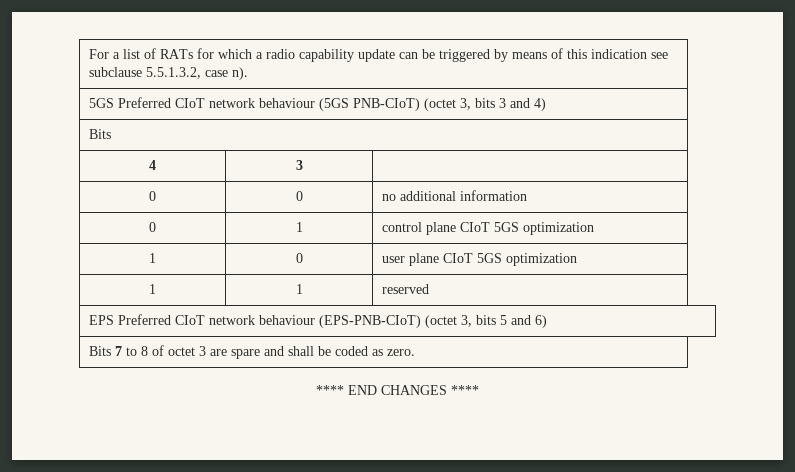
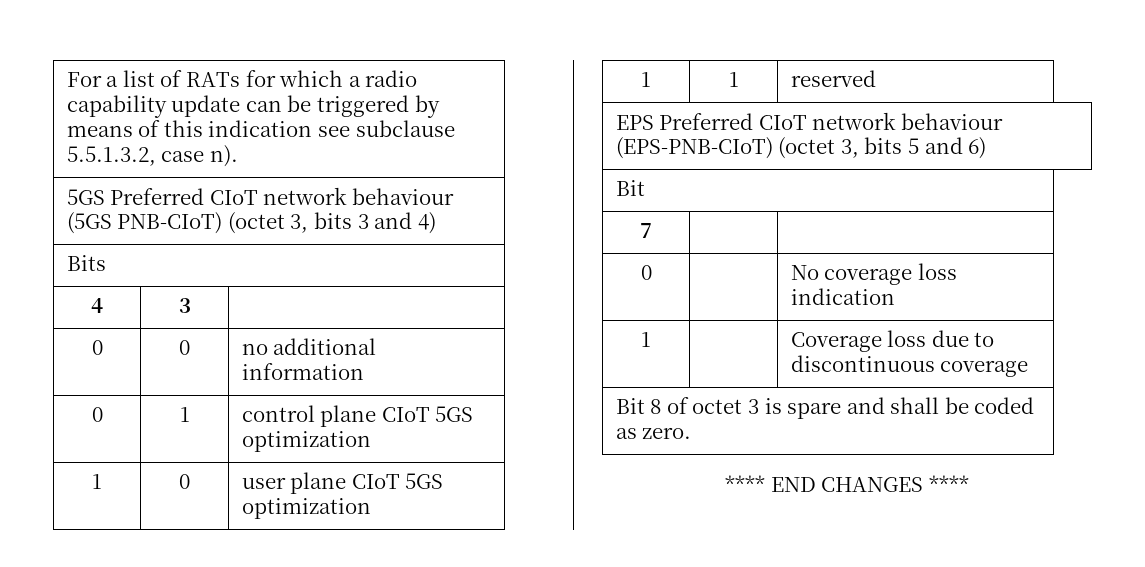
  EPS Preferred CIoT network behaviour (EPS-PNB-CIoT) (octet 3, bits 5 and 6)
- Bits 7 to 8 of octet 3 are spare and shall be coded as zero.
+ Bit
+ 7 | |
+ 0 | | No coverage loss indication
+ 1 | | Coverage loss due to discontinuous coverage
+ Bit 8 of octet 3 is spare and shall be coded as zero.

